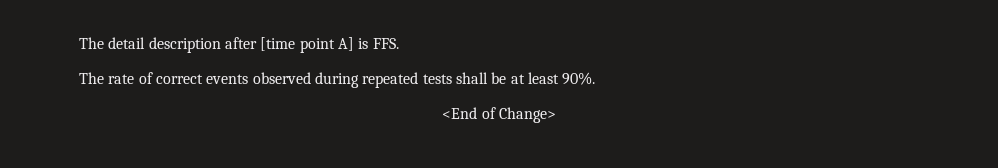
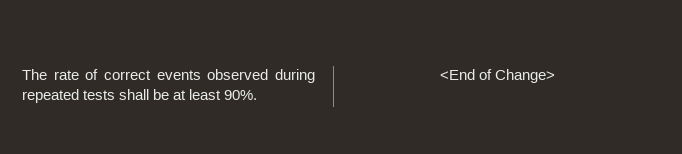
- The detail description after [time point A] is FFS.

